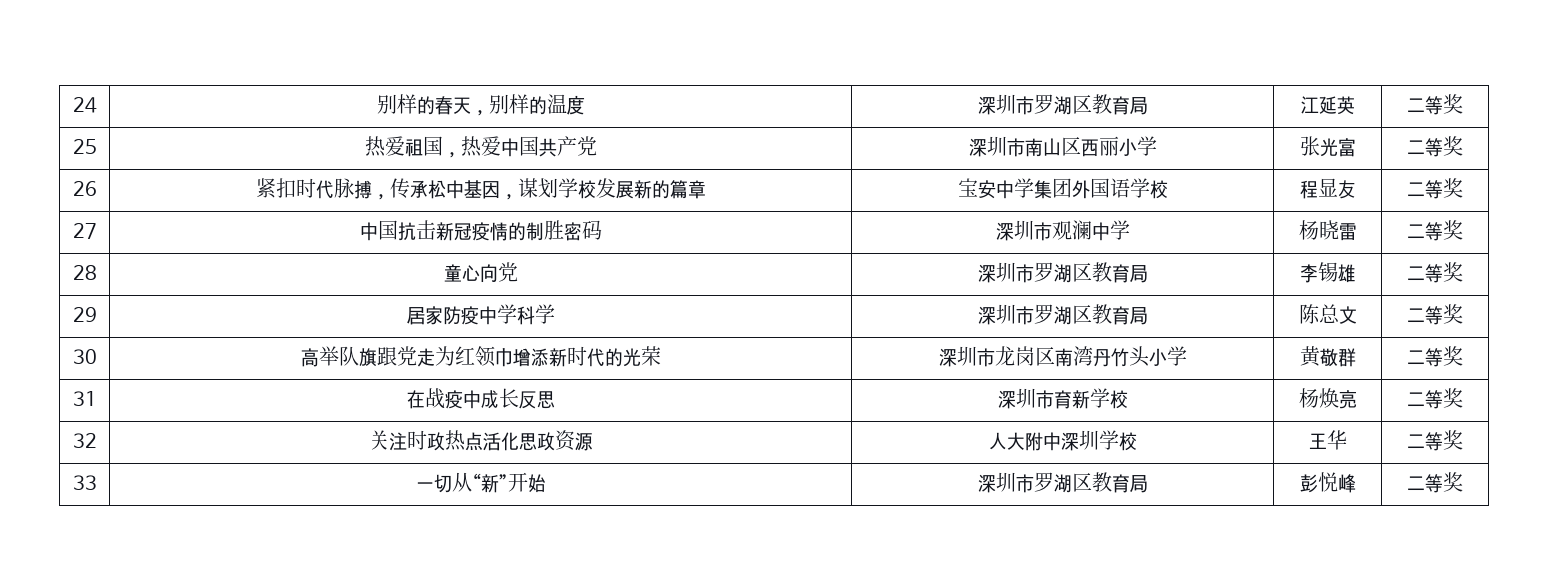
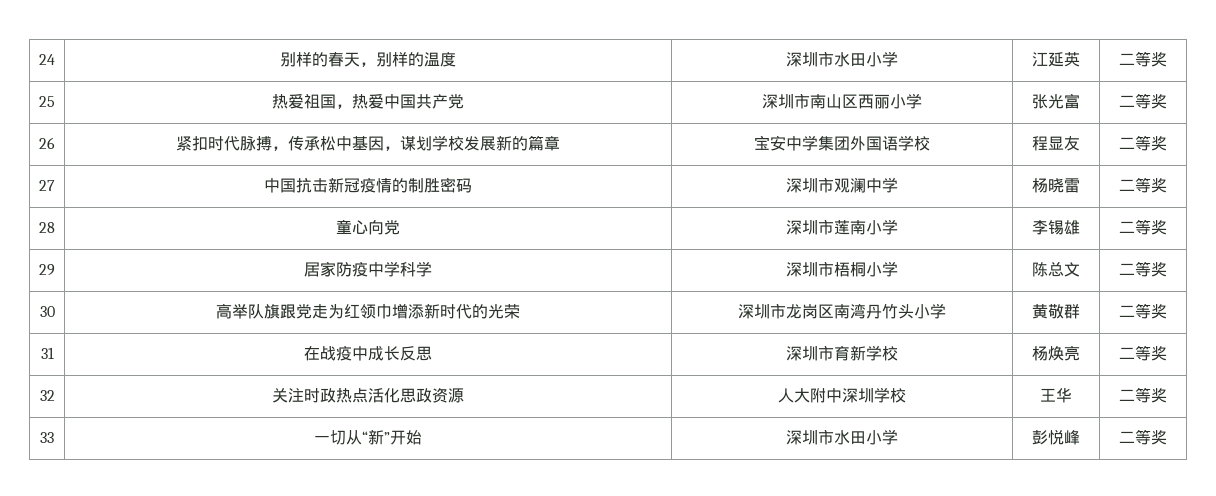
- 24 | 别样的春天，别样的温度 | 深圳市罗湖区教育局 | 江延英 | 二等奖
+ 24 | 别样的春天，别样的温度 | 深圳市水田小学 | 江延英 | 二等奖
- 28 | 童心向党 | 深圳市罗湖区教育局 | 李锡雄 | 二等奖
+ 28 | 童心向党 | 深圳市莲南小学 | 李锡雄 | 二等奖
- 29 | 居家防疫中学科学 | 深圳市罗湖区教育局 | 陈总文 | 二等奖
+ 29 | 居家防疫中学科学 | 深圳市梧桐小学 | 陈总文 | 二等奖
- 33 | 一切从“新”开始 | 深圳市罗湖区教育局 | 彭悦峰 | 二等奖
+ 33 | 一切从“新”开始 | 深圳市水田小学 | 彭悦峰 | 二等奖

